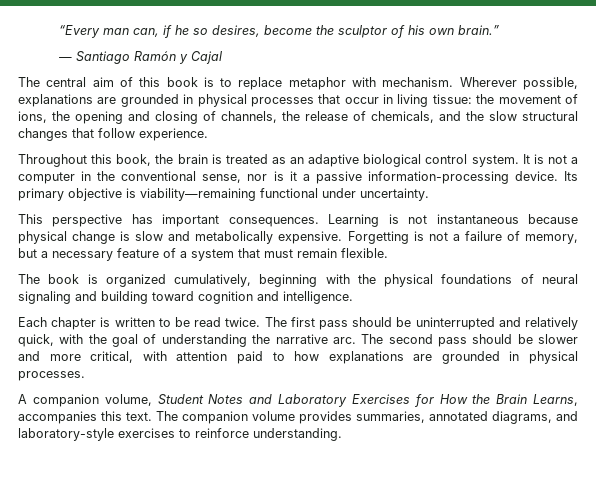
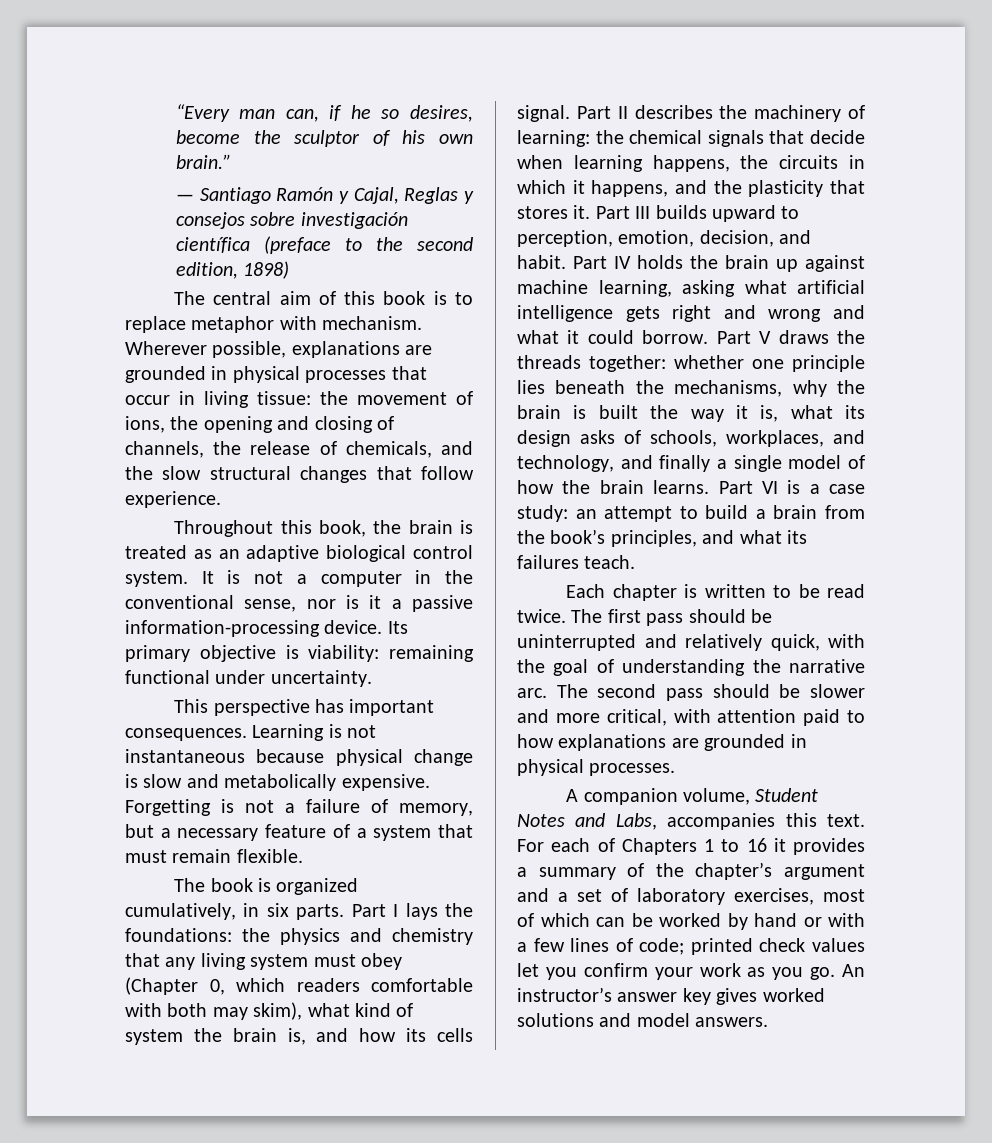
- — Santiago Ramón y Cajal
+ — Santiago Ramón y Cajal, Reglas y consejos sobre investigación científica (preface to the second edition, 1898)
- Its primary objective is viability—remaining functional under uncertainty.
+ Its primary objective is viability: remaining functional under uncertainty.
- The book is organized cumulatively, beginning with the physical foundations of neural signaling and building toward cognition and intelligence.
+ The book is organized cumulatively, in six parts. Part I lays the foundations: the physics and chemistry that any living system must obey (Chapter 0, which readers comfortable with both may skim), what kind of system the brain is, and how its cells signal. Part II describes the machinery of learning: the chemical signals that decide when learning happens, the circuits in which it happens, and the plasticity that stores it. Part III builds upward to perception, emotion, decision, and habit. Part IV holds the brain up against machine learning, asking what artificial intelligence gets right and wrong and what it could borrow. Part V draws the threads together: whether one principle lies beneath the mechanisms, why the brain is built the way it is, what its design asks of schools, workplaces, and technology, and finally a single model of how the brain learns. Part VI is a case study: an attempt to build a brain from the book’s principles, and what its failures teach.
- A companion volume, Student Notes and Laboratory Exercises for How the Brain Learns, accompanies this text. The companion volume provides summaries, annotated diagrams, and laboratory-style exercises to reinforce understanding.
+ A companion volume, Student Notes and Labs, accompanies this text. For each of Chapters 1 to 16 it provides a summary of the chapter’s argument and a set of laboratory exercises, most of which can be worked by hand or with a few lines of code; printed check values let you confirm your work as you go. An instructor’s answer key gives worked solutions and model answers.

